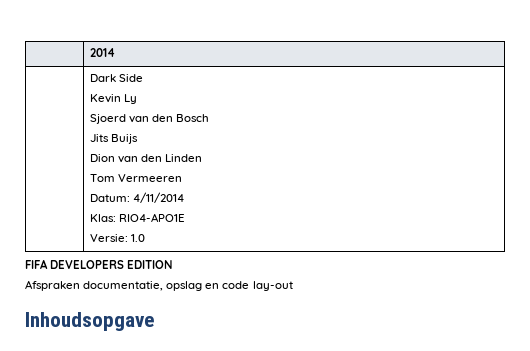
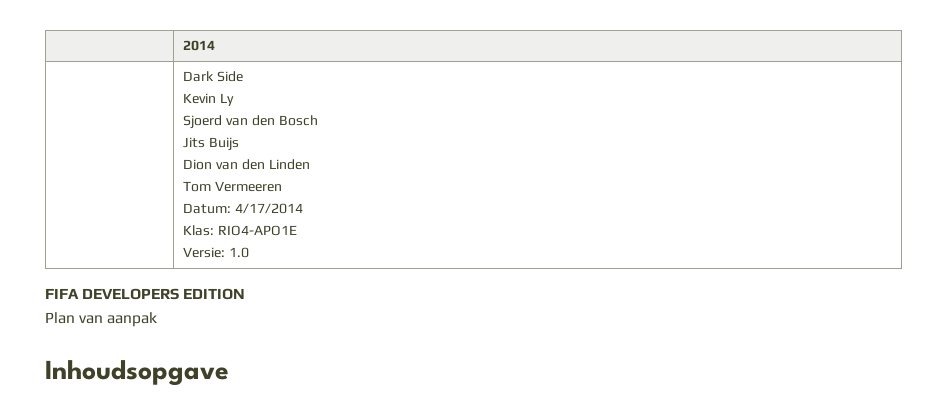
  | Dark Side
  Kevin Ly
  Sjoerd van den Bosch
  Jits Buijs
  Dion van den Linden
  Tom Vermeeren
- Datum: 4/11/2014
+ Datum: 4/17/2014
- Afspraken documentatie, opslag en code lay-out
+ Plan van aanpak

